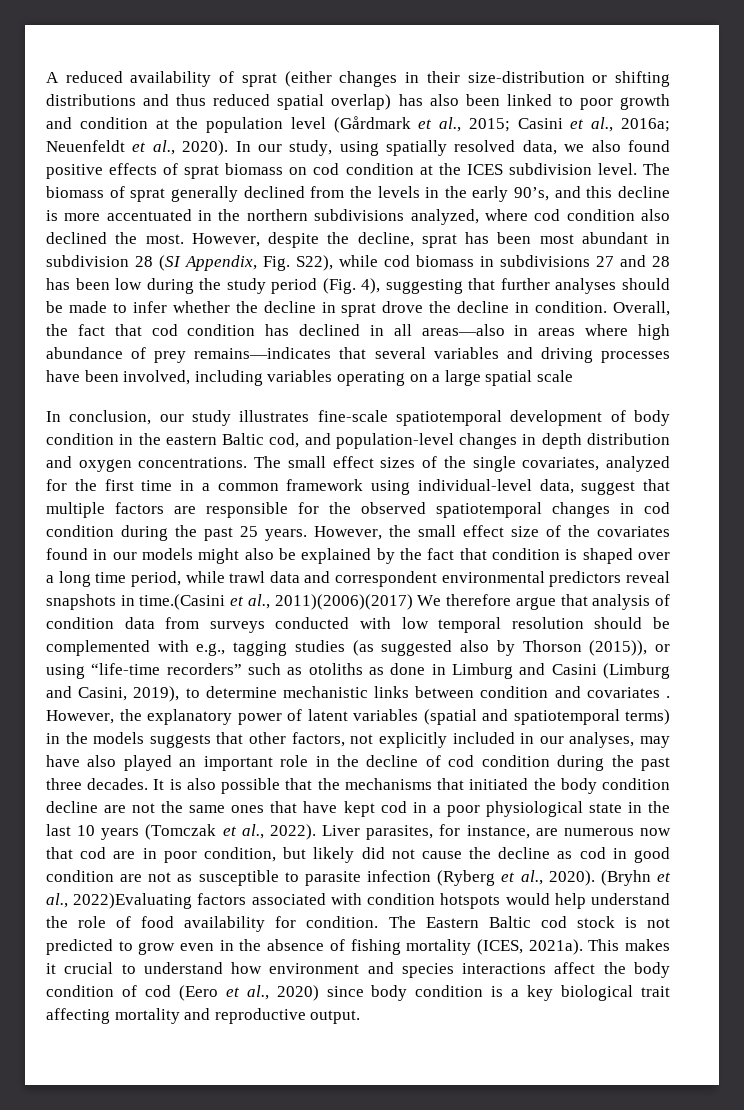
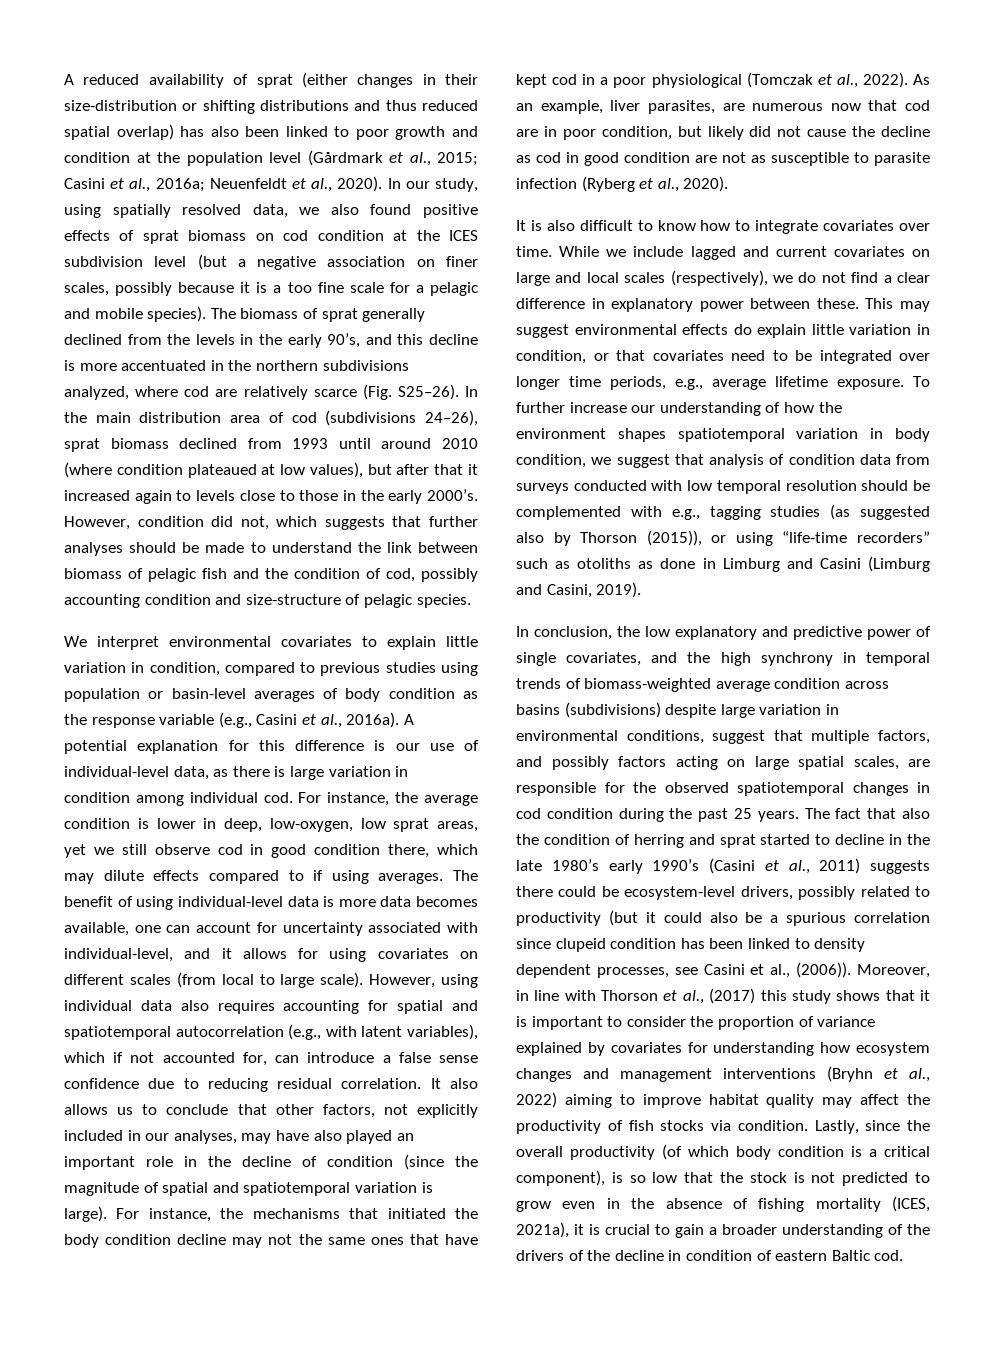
- In our study, using spatially resolved data, we also found positive effects of sprat biomass on cod condition at the ICES subdivision level.
+ In our study, using spatially resolved data, we also found positive effects of sprat biomass on cod condition at the ICES subdivision level (but a negative association on finer scales, possibly because it is a too fine scale for a pelagic and mobile species).
- The biomass of sprat generally declined from the levels in the early 90’s, and this decline is more accentuated in the northern subdivisions analyzed, where cod condition also declined the most. However, despite the decline, sprat has been most abundant in subdivision 28 (SI Appendix, Fig. S22), while cod biomass in subdivisions 27 and 28 has been low during the study period (Fig. 4), suggesting that further analyses should be made to infer whether the decline in sprat drove the decline in condition. Overall, the fact that cod condition has declined in all areas—also in areas where high abundance of prey remains—indicates that several variables and driving processes have been involved, including variables operating on a large spatial scale
- In conclusion, our study illustrates fine-scale spatiotemporal development of body condition in the eastern Baltic cod, and population-level changes in depth distribution and oxygen concentrations. The small effect sizes of the single covariates, analyzed for the first time in a common framework using individual-level data, suggest that multiple factors are responsible for the observed spatiotemporal changes in cod condition during the past 25 years. However, the small effect size of the covariates found in our models might also be explained by the fact that condition is shaped over a long time period, while trawl data and correspondent environmental predictors reveal snapshots in time.(Casini et al., 2011)(2006)(2017) We therefore argue that analysis of condition data from surveys conducted with low temporal resolution should be complemented with e.g., tagging studies (as suggested also by Thorson (2015)), or using “life-time recorders” such as otoliths as done in Limburg and Casini (Limburg and Casini, 2019), to determine mechanistic links between condition and covariates . However, the explanatory power of latent variables (spatial and spatiotemporal terms) in the models suggests that other factors, not explicitly included in our analyses, may have also played an important role in the decline of cod condition during the past three decades. It is also possible that the mechanisms that initiated the body condition decline are not the same ones that have kept cod in a poor physiological state in the last 10 years (Tomczak et al., 2022). Liver parasites, for instance, are numerous now that cod are in poor condition, but likely did not cause the decline as cod in good condition are not as susceptible to parasite infection (Ryberg et al., 2020). (Bryhn et al., 2022)Evaluating factors associated with condition hotspots would help understand the role of food availability for condition. The Eastern Baltic cod stock is not predicted to grow even in the absence of fishing mortality (ICES, 2021a). This makes it crucial to understand how environment and species interactions affect the body condition of cod (Eero et al., 2020) since body condition is a key biological trait affecting mortality and reproductive output.
+ The biomass of sprat generally declined from the levels in the early 90’s, and this decline is more accentuated in the northern subdivisions analyzed, where cod are relatively scarce (Fig. S25–26). In the main distribution area of cod (subdivisions 24–26), sprat biomass declined from 1993 until around 2010 (where condition plateaued at low values), but after that it increased again to levels close to those in the early 2000’s. However, condition did not, which suggests that further analyses should be made to understand the link between biomass of pelagic fish and the condition of cod, possibly accounting condition and size-structure of pelagic species.
+ We interpret environmental covariates to explain little variation in condition, compared to previous studies using population or basin-level averages of body condition as the response variable (e.g., Casini et al., 2016a). A potential explanation for this difference is our use of individual-level data, as there is large variation in condition among individual cod. For instance, the average condition is lower in deep, low-oxygen, low sprat areas, yet we still observe cod in good condition there, which may dilute effects compared to if using averages. The benefit of using individual-level data is more data becomes available, one can account for uncertainty associated with individual-level, and it allows for using covariates on different scales (from local to large scale). However, using individual data also requires accounting for spatial and spatiotemporal autocorrelation (e.g., with latent variables), which if not accounted for, can introduce a false sense confidence due to reducing residual correlation. It also allows us to conclude that other factors, not explicitly included in our analyses, may have also played an important role in the decline of condition (since the magnitude of spatial and spatiotemporal variation is large). For instance, the mechanisms that initiated the body condition decline may not the same ones that have kept cod in a poor physiological (Tomczak et al., 2022). As an example, liver parasites, are numerous now that cod are in poor condition, but likely did not cause the decline as cod in good condition are not as susceptible to parasite infection (Ryberg et al., 2020).
+ It is also difficult to know how to integrate covariates over time. While we include lagged and current covariates on large and local scales (respectively), we do not find a clear difference in explanatory power between these. This may suggest environmental effects do explain little variation in condition, or that covariates need to be integrated over longer time periods, e.g., average lifetime exposure. To further increase our understanding of how the environment shapes spatiotemporal variation in body condition, we suggest that analysis of condition data from surveys conducted with low temporal resolution should be complemented with e.g., tagging studies (as suggested also by Thorson (2015)), or using “life-time recorders” such as otoliths as done in Limburg and Casini (Limburg and Casini, 2019).
+ In conclusion, the low explanatory and predictive power of single covariates, and the high synchrony in temporal trends of biomass-weighted average condition across basins (subdivisions) despite large variation in environmental conditions, suggest that multiple factors, and possibly factors acting on large spatial scales, are responsible for the observed spatiotemporal changes in cod condition during the past 25 years. The fact that also the condition of herring and sprat started to decline in the late 1980’s early 1990’s (Casini et al., 2011) suggests there could be ecosystem-level drivers, possibly related to productivity (but it could also be a spurious correlation since clupeid condition has been linked to density dependent processes, see Casini et al., (2006)). Moreover, in line with Thorson et al., (2017) this study shows that it is important to consider the proportion of variance explained by covariates for understanding how ecosystem changes and management interventions (Bryhn et al., 2022) aiming to improve habitat quality may affect the productivity of fish stocks via condition. Lastly, since the overall productivity (of which body condition is a critical component), is so low that the stock is not predicted to grow even in the absence of fishing mortality (ICES, 2021a), it is crucial to gain a broader understanding of the drivers of the decline in condition of eastern Baltic cod.

